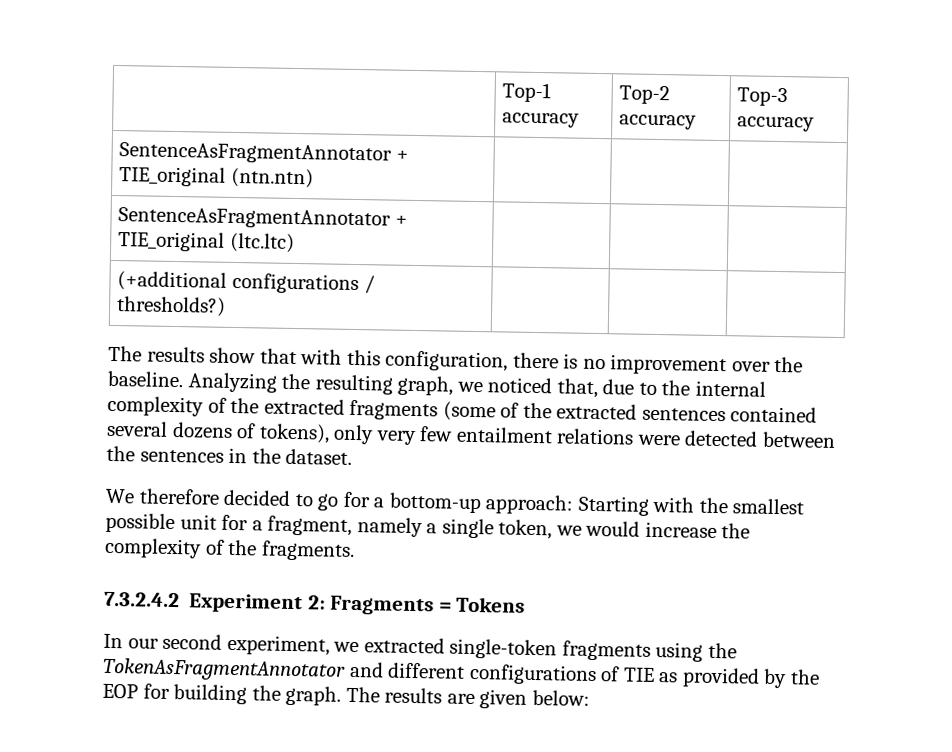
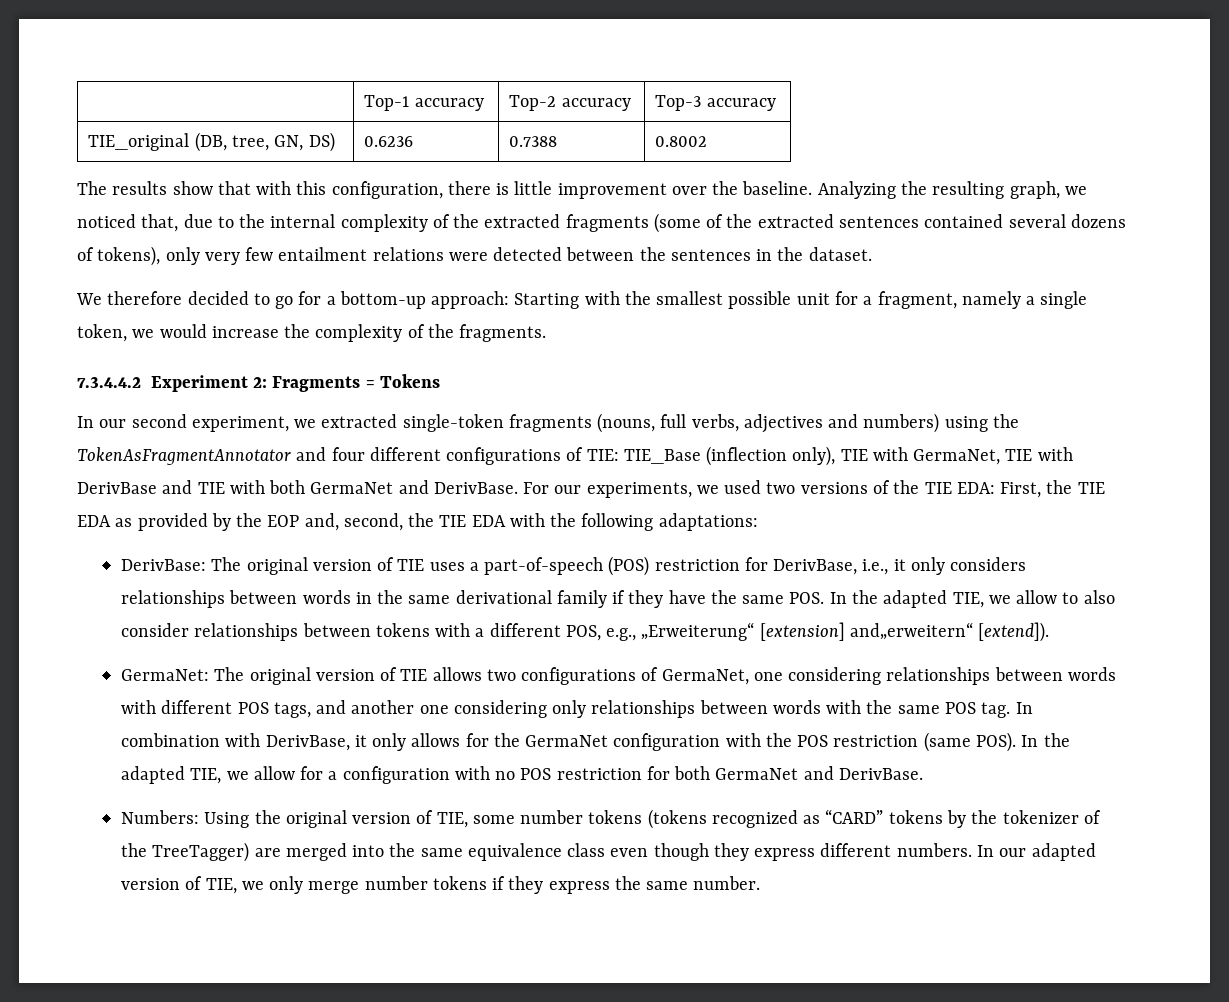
- SentenceAsFragmentAnnotator + TIE_original (ntn.ntn) | | |
- SentenceAsFragmentAnnotator + TIE_original (ltc.ltc) | | |
- (+additional configurations / thresholds?) | | |
+ TIE_original (DB, tree, GN, DS) | 0.6236 | 0.7388 | 0.8002
- The results show that with this configuration, there is no improvement over the baseline.
+ The results show that with this configuration, there is little improvement over the baseline.
- 7.3.2.4.2 Experiment 2: Fragments = Tokens
+ 7.3.4.4.2 Experiment 2: Fragments = Tokens
- In our second experiment, we extracted single-token fragments using the TokenAsFragmentAnnotator and different configurations of TIE as provided by the EOP for building the graph. The results are given below:
+ In our second experiment, we extracted single-token fragments (nouns, full verbs, adjectives and numbers) using the TokenAsFragmentAnnotator and four different configurations of TIE: TIE_Base (inflection only), TIE with GermaNet, TIE with DerivBase and TIE with both GermaNet and DerivBase. For our experiments, we used two versions of the TIE EDA: First, the TIE EDA as provided by the EOP and, second, the TIE EDA with the following adaptations:
+ DerivBase: The original version of TIE uses a part-of-speech (POS) restriction for DerivBase, i.e., it only considers relationships between words in the same derivational family if they have the same POS. In the adapted TIE, we allow to also consider relationships between tokens with a different POS, e.g., „Erweiterung“ [extension] and„erweitern“ [extend]).
+ GermaNet: The original version of TIE allows two configurations of GermaNet, one considering relationships between words with different POS tags, and another one considering only relationships between words with the same POS tag. In combination with DerivBase, it only allows for the GermaNet configuration with the POS restriction (same POS). In the adapted TIE, we allow for a configuration with no POS restriction for both GermaNet and DerivBase.
+ Numbers: Using the original version of TIE, some number tokens (tokens recognized as “CARD” tokens by the tokenizer of the TreeTagger) are merged into the same equivalence class even though they express different numbers. In our adapted version of TIE, we only merge number tokens if they express the same number.

